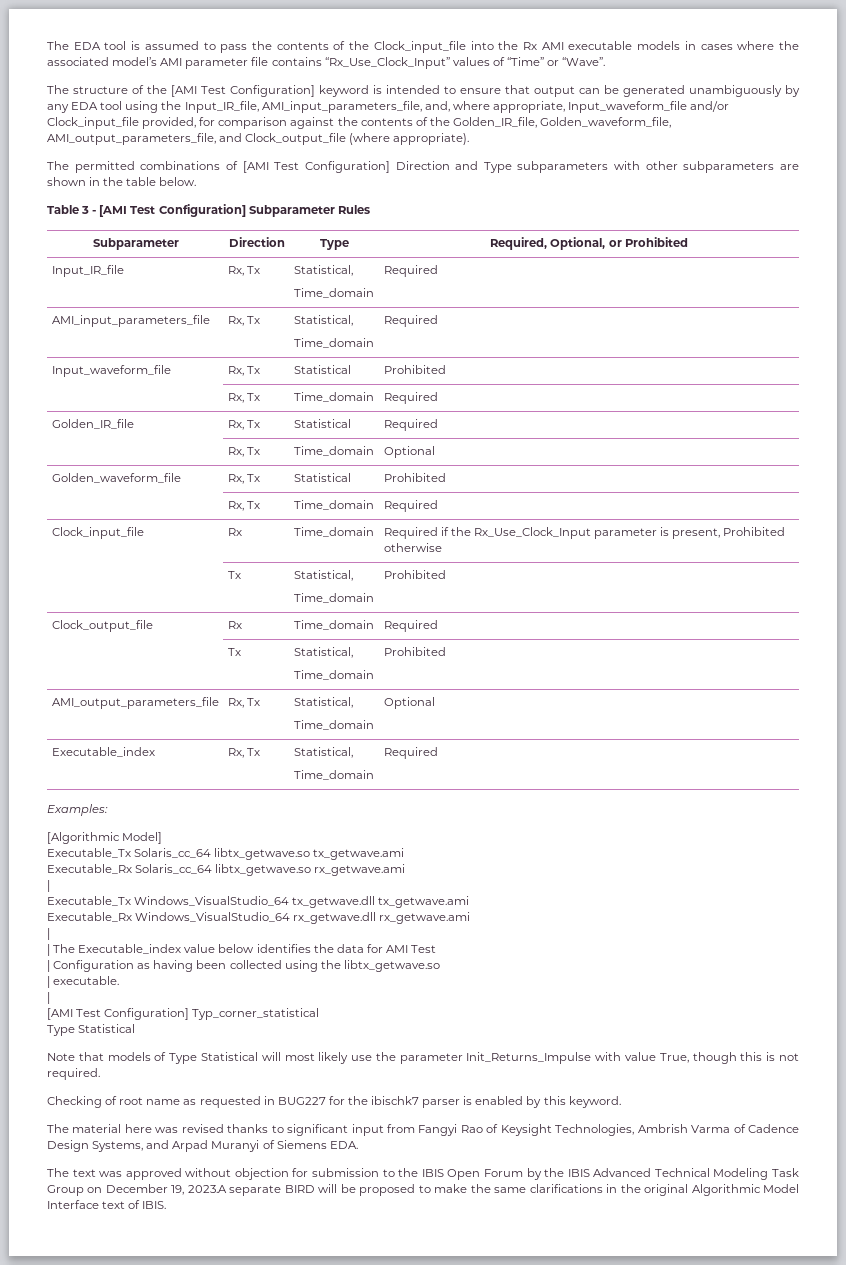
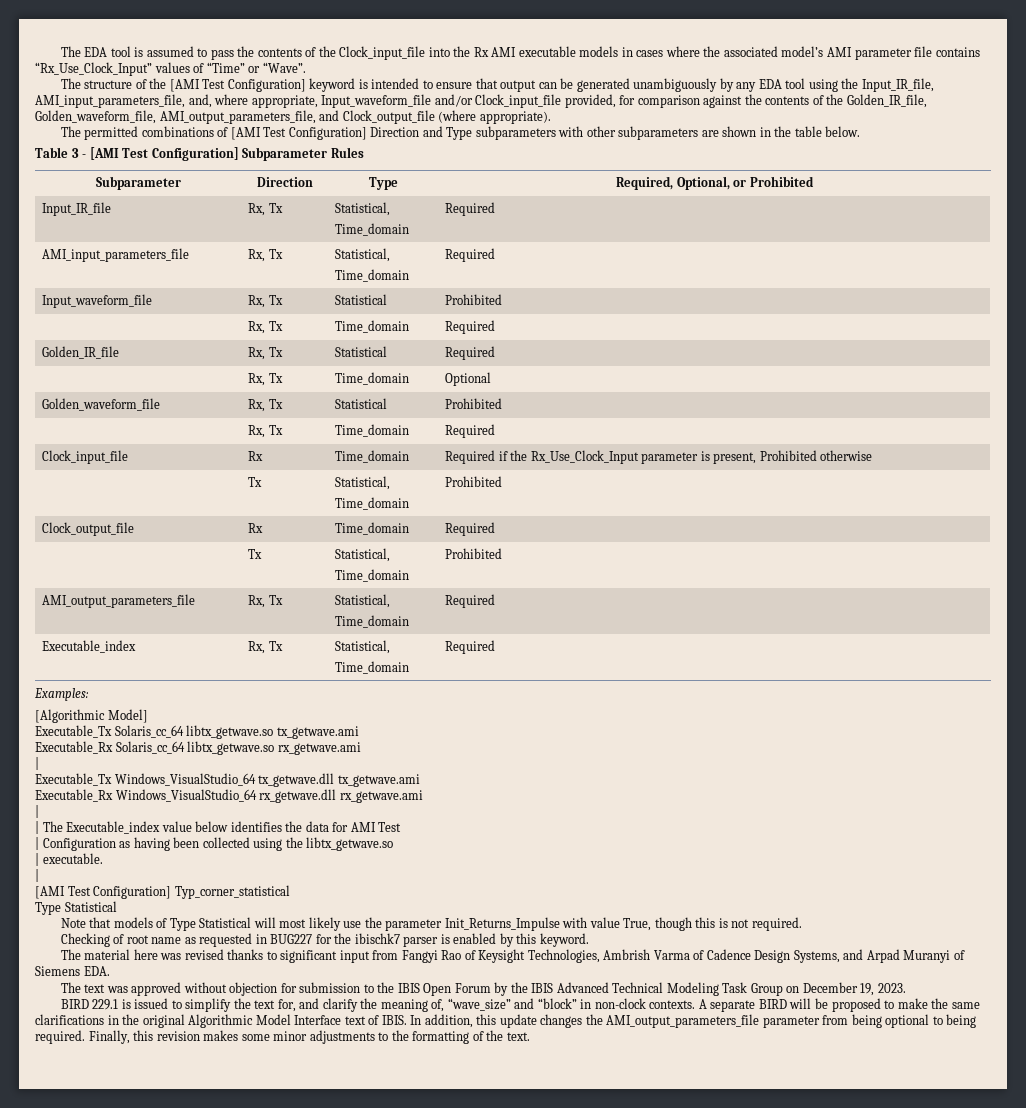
  AMI_output_parameters_file | Rx, Tx | Statistical,
- Time_domain | Optional
+ Time_domain | Required
- The text was approved without objection for submission to the IBIS Open Forum by the IBIS Advanced Technical Modeling Task Group on December 19, 2023.A separate BIRD will be proposed to make the same clarifications in the original Algorithmic Model Interface text of IBIS.
+ The text was approved without objection for submission to the IBIS Open Forum by the IBIS Advanced Technical Modeling Task Group on December 19, 2023.
+ BIRD 229.1 is issued to simplify the text for, and clarify the meaning of, “wave_size” and “block” in non-clock contexts. A separate BIRD will be proposed to make the same clarifications in the original Algorithmic Model Interface text of IBIS.
+ In addition, this update changes the AMI_output_parameters_file parameter from being optional to being required. Finally, this revision makes some minor adjustments to the formatting of the text.

